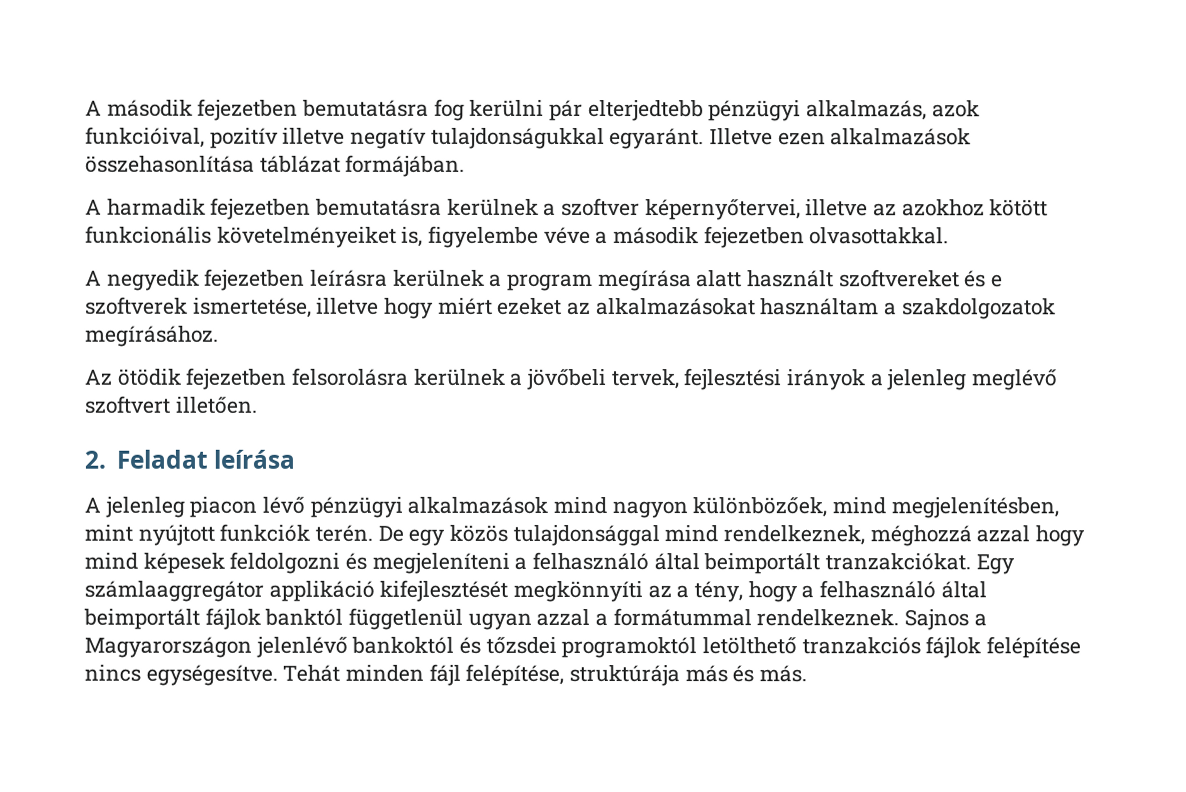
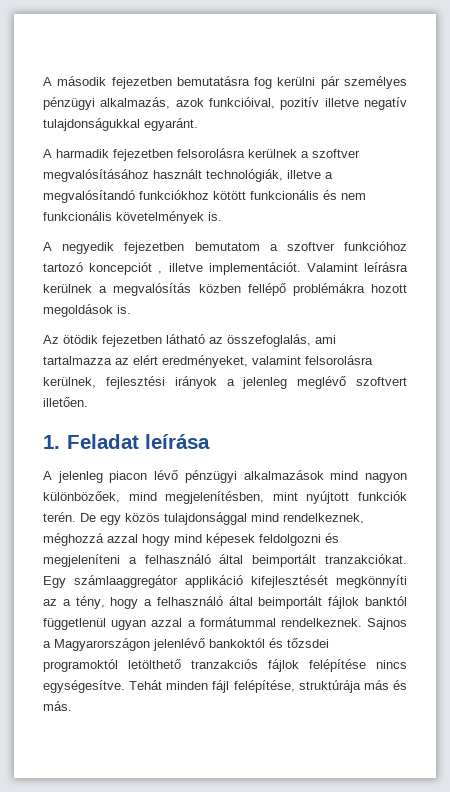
- A második fejezetben bemutatásra fog kerülni pár elterjedtebb pénzügyi alkalmazás, azok funkcióival, pozitív illetve negatív tulajdonságukkal egyaránt. Illetve ezen alkalmazások összehasonlítása táblázat formájában.
+ A második fejezetben bemutatásra fog kerülni pár személyes pénzügyi alkalmazás, azok funkcióival, pozitív illetve negatív tulajdonságukkal egyaránt.
- A harmadik fejezetben bemutatásra kerülnek a szoftver képernyőtervei, illetve az azokhoz kötött funkcionális követelményeiket is, figyelembe véve a második fejezetben olvasottakkal.
- A negyedik fejezetben leírásra kerülnek a program megírása alatt használt szoftvereket és e szoftverek ismertetése, illetve hogy miért ezeket az alkalmazásokat használtam a szakdolgozatok megírásához.
- Az ötödik fejezetben felsorolásra kerülnek a jövőbeli tervek, fejlesztési irányok a jelenleg meglévő szoftvert illetően.
+ A harmadik fejezetben felsorolásra kerülnek a szoftver megvalósításához használt technológiák, illetve a megvalósítandó funkciókhoz kötött funkcionális és nem funkcionális követelmények is.
+ A negyedik fejezetben bemutatom a szoftver funkcióhoz tartozó koncepciót , illetve implementációt. Valamint leírásra kerülnek a megvalósítás közben fellépő problémákra hozott megoldások is.
+ Az ötödik fejezetben látható az összefoglalás, ami tartalmazza az elért eredményeket, valamint felsorolásra kerülnek, fejlesztési irányok a jelenleg meglévő szoftvert illetően.
- 2. Feladat leírása
+ 1. Feladat leírása

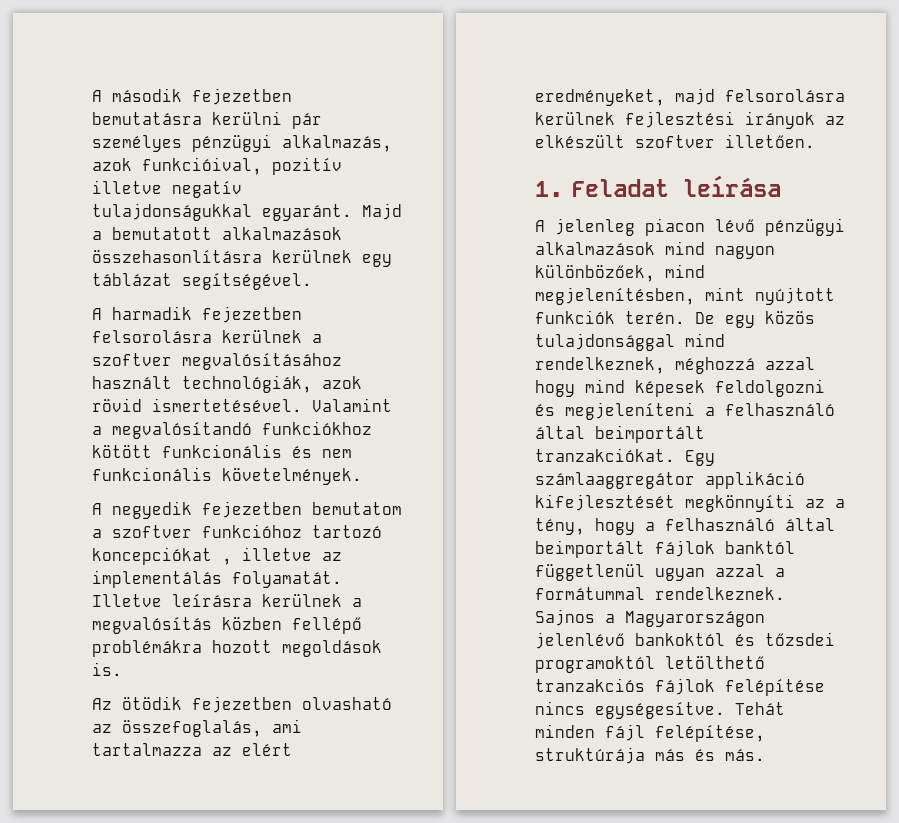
- A második fejezetben bemutatásra fog kerülni pár személyes pénzügyi alkalmazás, azok funkcióival, pozitív illetve negatív tulajdonságukkal egyaránt.
+ A második fejezetben bemutatásra kerülni pár személyes pénzügyi alkalmazás, azok funkcióival, pozitív illetve negatív tulajdonságukkal egyaránt. Majd a bemutatott alkalmazások összehasonlításra kerülnek egy táblázat segítségével.
- A harmadik fejezetben felsorolásra kerülnek a szoftver megvalósításához használt technológiák, illetve a megvalósítandó funkciókhoz kötött funkcionális és nem funkcionális követelmények is.
+ A harmadik fejezetben felsorolásra kerülnek a szoftver megvalósításához használt technológiák, azok rövid ismertetésével. Valamint a megvalósítandó funkciókhoz kötött funkcionális és nem funkcionális követelmények.
- A negyedik fejezetben bemutatom a szoftver funkcióhoz tartozó koncepciót , illetve implementációt. Valamint leírásra kerülnek a megvalósítás közben fellépő problémákra hozott megoldások is.
+ A negyedik fejezetben bemutatom a szoftver funkcióhoz tartozó koncepciókat , illetve az implementálás folyamatát. Illetve leírásra kerülnek a megvalósítás közben fellépő problémákra hozott megoldások is.
- Az ötödik fejezetben látható az összefoglalás, ami tartalmazza az elért eredményeket, valamint felsorolásra kerülnek, fejlesztési irányok a jelenleg meglévő szoftvert illetően.
+ Az ötödik fejezetben olvasható az összefoglalás, ami tartalmazza az elért eredményeket, majd felsorolásra kerülnek fejlesztési irányok az elkészült szoftver illetően.

